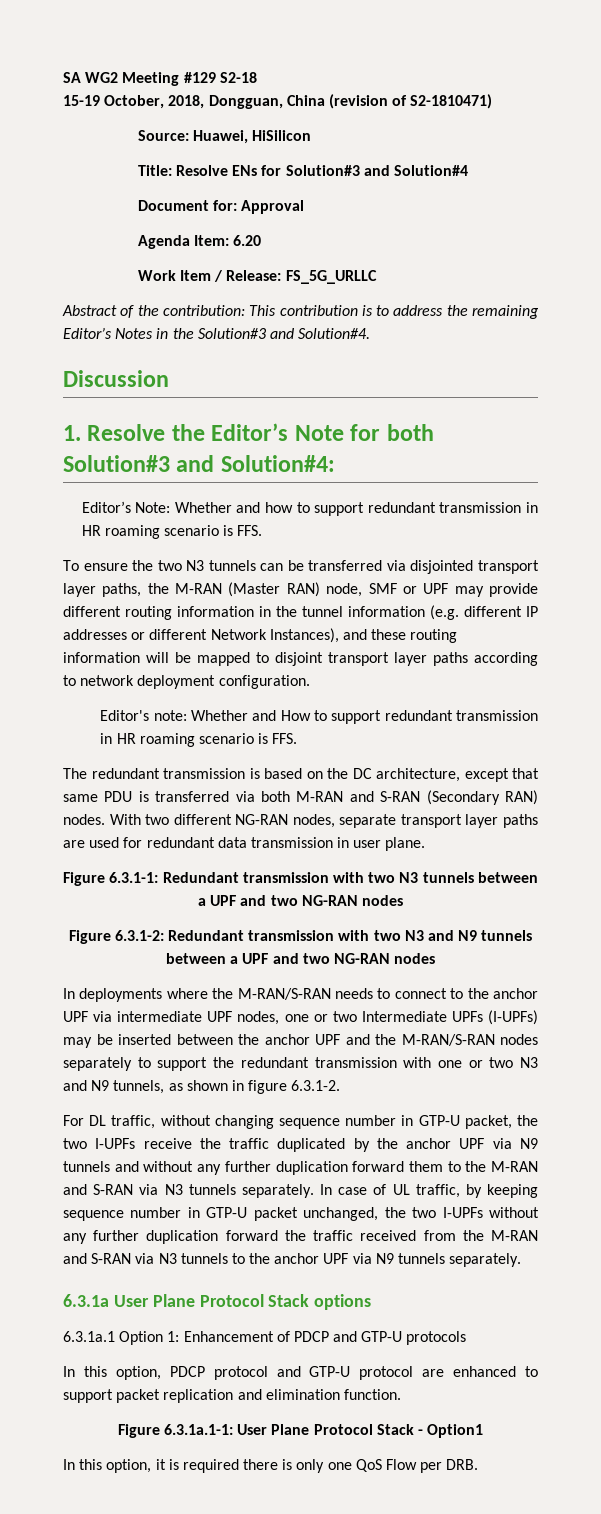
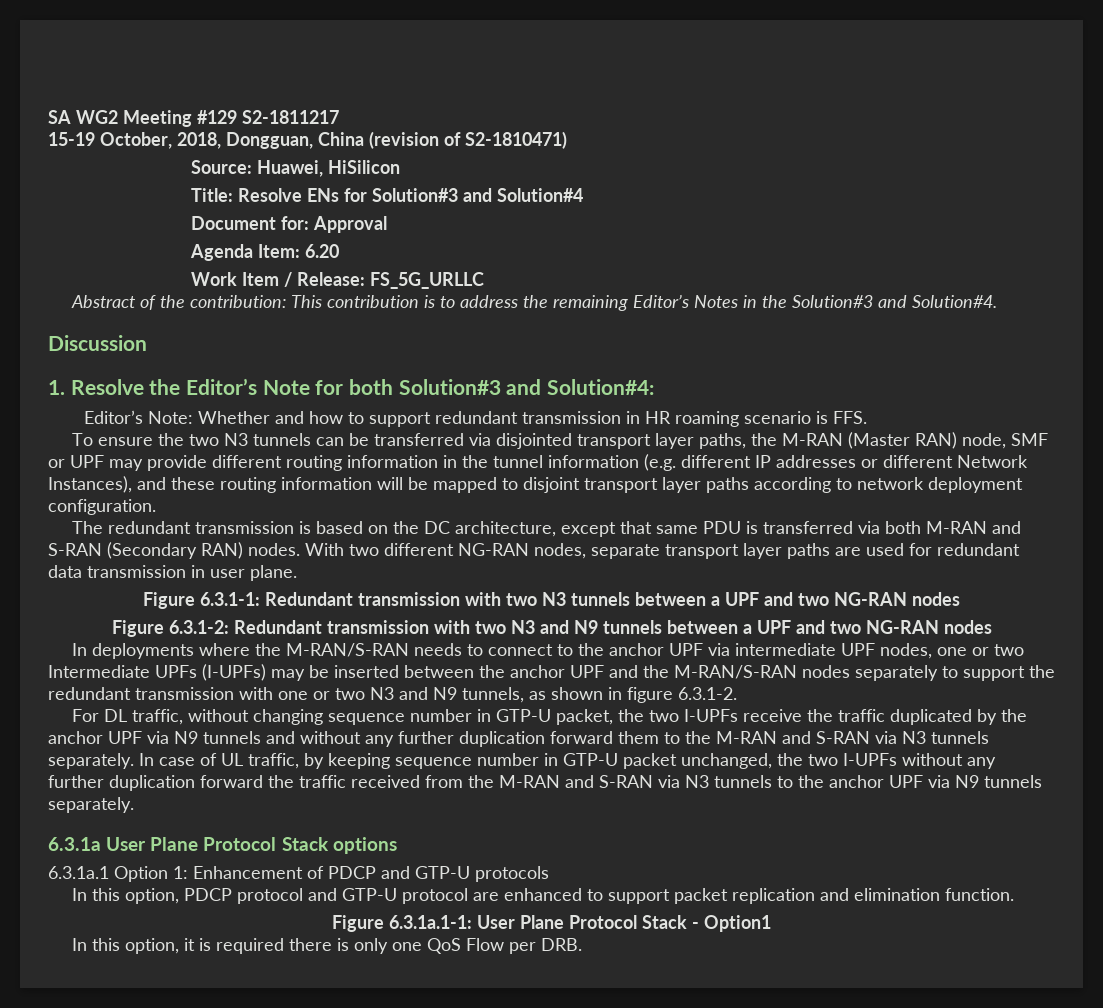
- SA WG2 Meeting #129 S2-18
+ SA WG2 Meeting #129 S2-1811217
- Editor's note: Whether and How to support redundant transmission in HR roaming scenario is FFS.

